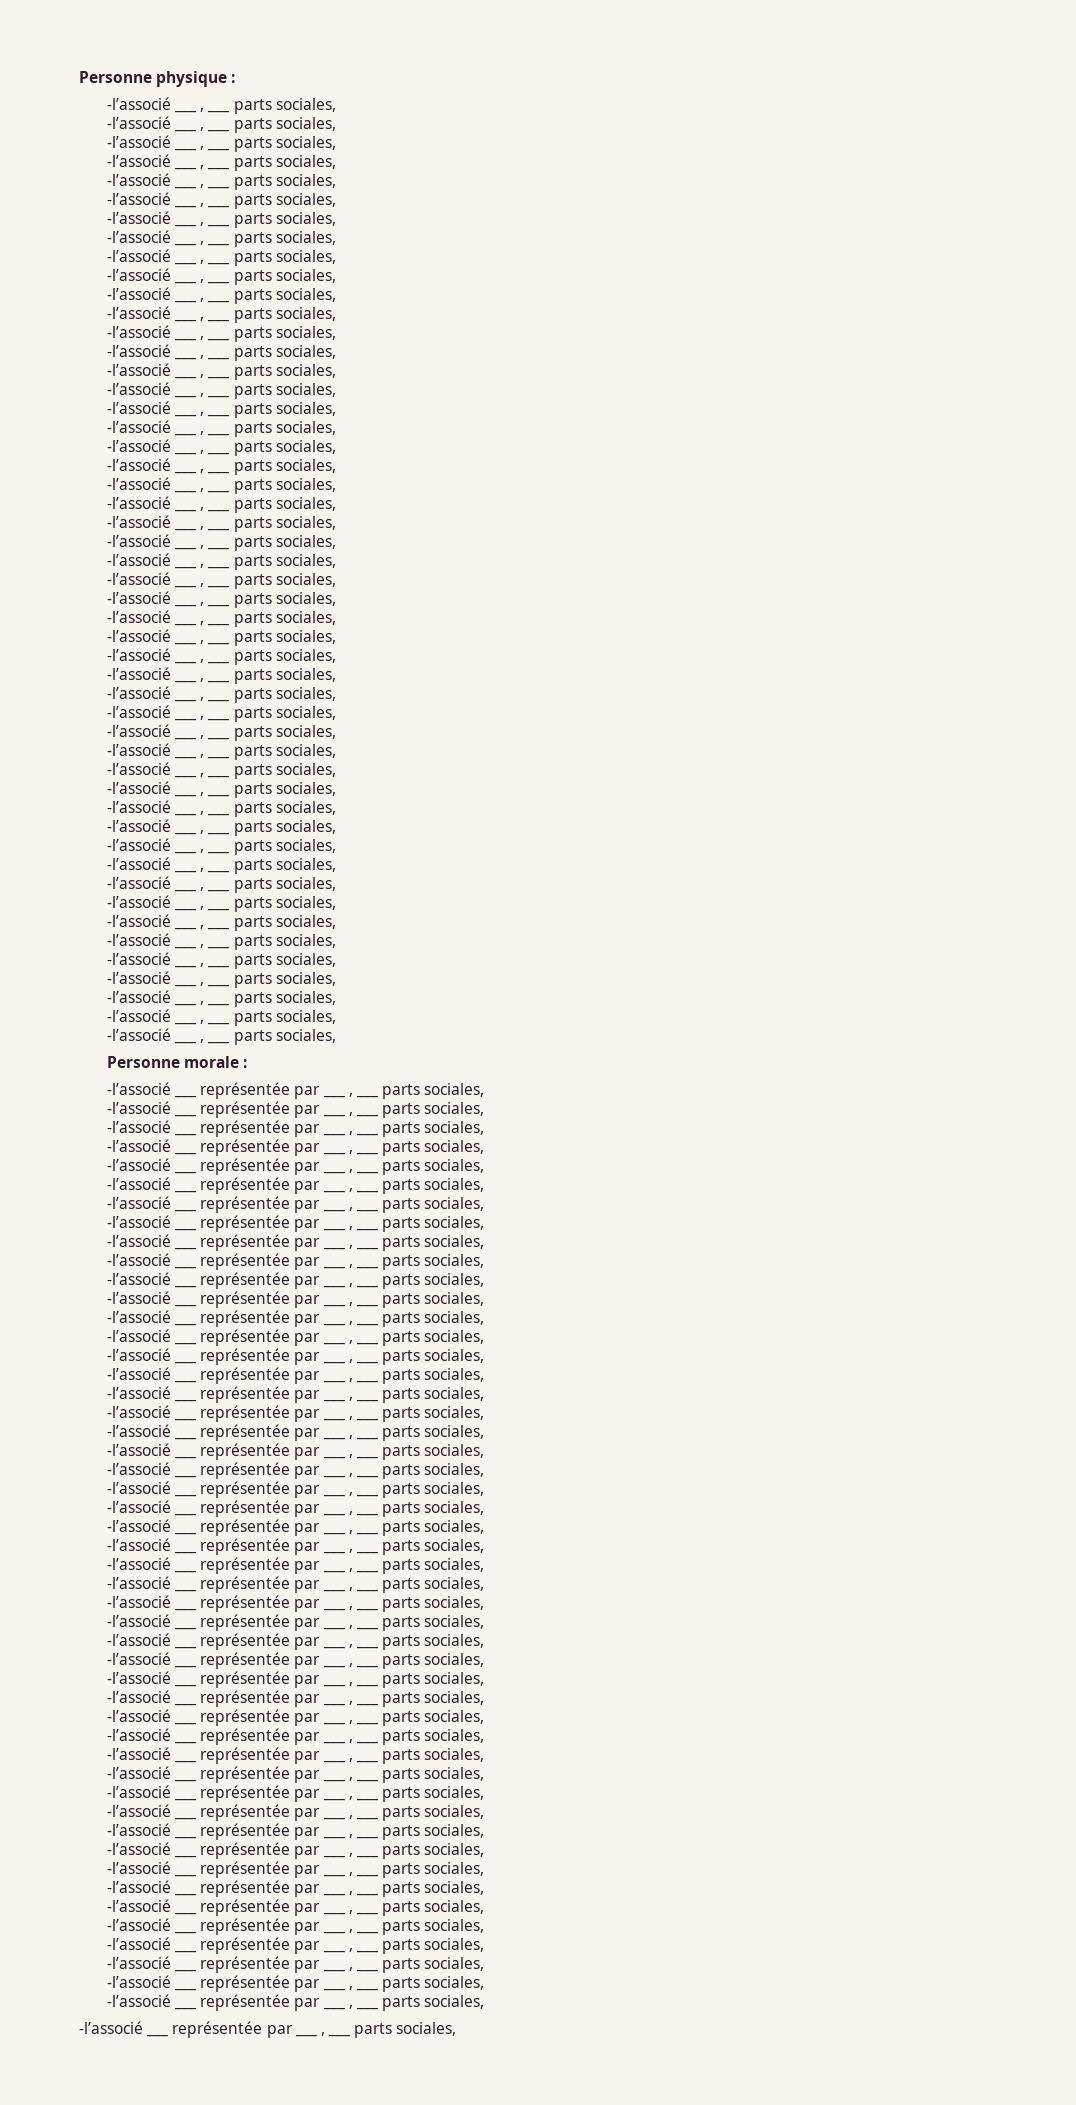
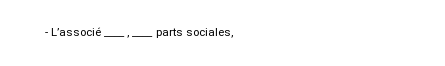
- Personne physique :
- -l’associé ___ , ___ parts sociales,
- -l’associé ___ , ___ parts sociales,
- -l’associé ___ , ___ parts sociales,
- -l’associé ___ , ___ parts sociales,
- -l’associé ___ , ___ parts sociales,
- -l’associé ___ , ___ parts sociales,
- -l’associé ___ , ___ parts sociales,
- -l’associé ___ , ___ parts sociales,
- -l’associé ___ , ___ parts sociales,
- -l’associé ___ , ___ parts sociales,
- -l’associé ___ , ___ parts sociales,
- -l’associé ___ , ___ parts sociales,
- -l’associé ___ , ___ parts sociales,
- -l’associé ___ , ___ parts sociales,
- -l’associé ___ , ___ parts sociales,
- -l’associé ___ , ___ parts sociales,
- -l’associé ___ , ___ parts sociales,
- -l’associé ___ , ___ parts sociales,
- -l’associé ___ , ___ parts sociales,
- -l’associé ___ , ___ parts sociales,
- -l’associé ___ , ___ parts sociales,
- -l’associé ___ , ___ parts sociales,
- -l’associé ___ , ___ parts sociales,
- -l’associé ___ , ___ parts sociales,
- -l’associé ___ , ___ parts sociales,
- -l’associé ___ , ___ parts sociales,
- -l’associé ___ , ___ parts sociales,
- -l’associé ___ , ___ parts sociales,
- -l’associé ___ , ___ parts sociales,
- -l’associé ___ , ___ parts sociales,
- -l’associé ___ , ___ parts sociales,
- -l’associé ___ , ___ parts sociales,
- -l’associé ___ , ___ parts sociales,
- -l’associé ___ , ___ parts sociales,
- -l’associé ___ , ___ parts sociales,
- -l’associé ___ , ___ parts sociales,
- -l’associé ___ , ___ parts sociales,
- -l’associé ___ , ___ parts sociales,
- -l’associé ___ , ___ parts sociales,
- -l’associé ___ , ___ parts sociales,
- -l’associé ___ , ___ parts sociales,
- -l’associé ___ , ___ parts sociales,
- -l’associé ___ , ___ parts sociales,
- -l’associé ___ , ___ parts sociales,
- -l’associé ___ , ___ parts sociales,
- -l’associé ___ , ___ parts sociales,
- -l’associé ___ , ___ parts sociales,
- -l’associé ___ , ___ parts sociales,
- -l’associé ___ , ___ parts sociales,
- -l’associé ___ , ___ parts sociales,
- Personne morale :
- -l’associé ___ représentée par ___ , ___ parts sociales,
- -l’associé ___ représentée par ___ , ___ parts sociales,
- -l’associé ___ représentée par ___ , ___ parts sociales,
- -l’associé ___ représentée par ___ , ___ parts sociales,
- -l’associé ___ représentée par ___ , ___ parts sociales,
- -l’associé ___ représentée par ___ , ___ parts sociales,
- -l’associé ___ représentée par ___ , ___ parts sociales,
- -l’associé ___ représentée par ___ , ___ parts sociales,
- -l’associé ___ représentée par ___ , ___ parts sociales,
- -l’associé ___ représentée par ___ , ___ parts sociales,
- -l’associé ___ représentée par ___ , ___ parts sociales,
- -l’associé ___ représentée par ___ , ___ parts sociales,
- -l’associé ___ représentée par ___ , ___ parts sociales,
- -l’associé ___ représentée par ___ , ___ parts sociales,
- -l’associé ___ représentée par ___ , ___ parts sociales,
- -l’associé ___ représentée par ___ , ___ parts sociales,
- -l’associé ___ représentée par ___ , ___ parts sociales,
- -l’associé ___ représentée par ___ , ___ parts sociales,
- -l’associé ___ représentée par ___ , ___ parts sociales,
- -l’associé ___ représentée par ___ , ___ parts sociales,
- -l’associé ___ représentée par ___ , ___ parts sociales,
- -l’associé ___ représentée par ___ , ___ parts sociales,
- -l’associé ___ représentée par ___ , ___ parts sociales,
- -l’associé ___ représentée par ___ , ___ parts sociales,
- -l’associé ___ représentée par ___ , ___ parts sociales,
- -l’associé ___ représentée par ___ , ___ parts sociales,
- -l’associé ___ représentée par ___ , ___ parts sociales,
- -l’associé ___ représentée par ___ , ___ parts sociales,
- -l’associé ___ représentée par ___ , ___ parts sociales,
- -l’associé ___ représentée par ___ , ___ parts sociales,
- -l’associé ___ représentée par ___ , ___ parts sociales,
- -l’associé ___ représentée par ___ , ___ parts sociales,
- -l’associé ___ représentée par ___ , ___ parts sociales,
- -l’associé ___ représentée par ___ , ___ parts sociales,
- -l’associé ___ représentée par ___ , ___ parts sociales,
- -l’associé ___ représentée par ___ , ___ parts sociales,
- -l’associé ___ représentée par ___ , ___ parts sociales,
- -l’associé ___ représentée par ___ , ___ parts sociales,
- -l’associé ___ représentée par ___ , ___ parts sociales,
- -l’associé ___ représentée par ___ , ___ parts sociales,
- -l’associé ___ représentée par ___ , ___ parts sociales,
- -l’associé ___ représentée par ___ , ___ parts sociales,
- -l’associé ___ représentée par ___ , ___ parts sociales,
- -l’associé ___ représentée par ___ , ___ parts sociales,
- -l’associé ___ représentée par ___ , ___ parts sociales,
- -l’associé ___ représentée par ___ , ___ parts sociales,
- -l’associé ___ représentée par ___ , ___ parts sociales,
- -l’associé ___ représentée par ___ , ___ parts sociales,
- -l’associé ___ représentée par ___ , ___ parts sociales,
- -l’associé ___ représentée par ___ , ___ parts sociales,
+ - L’associé ____ , ____ parts sociales,

